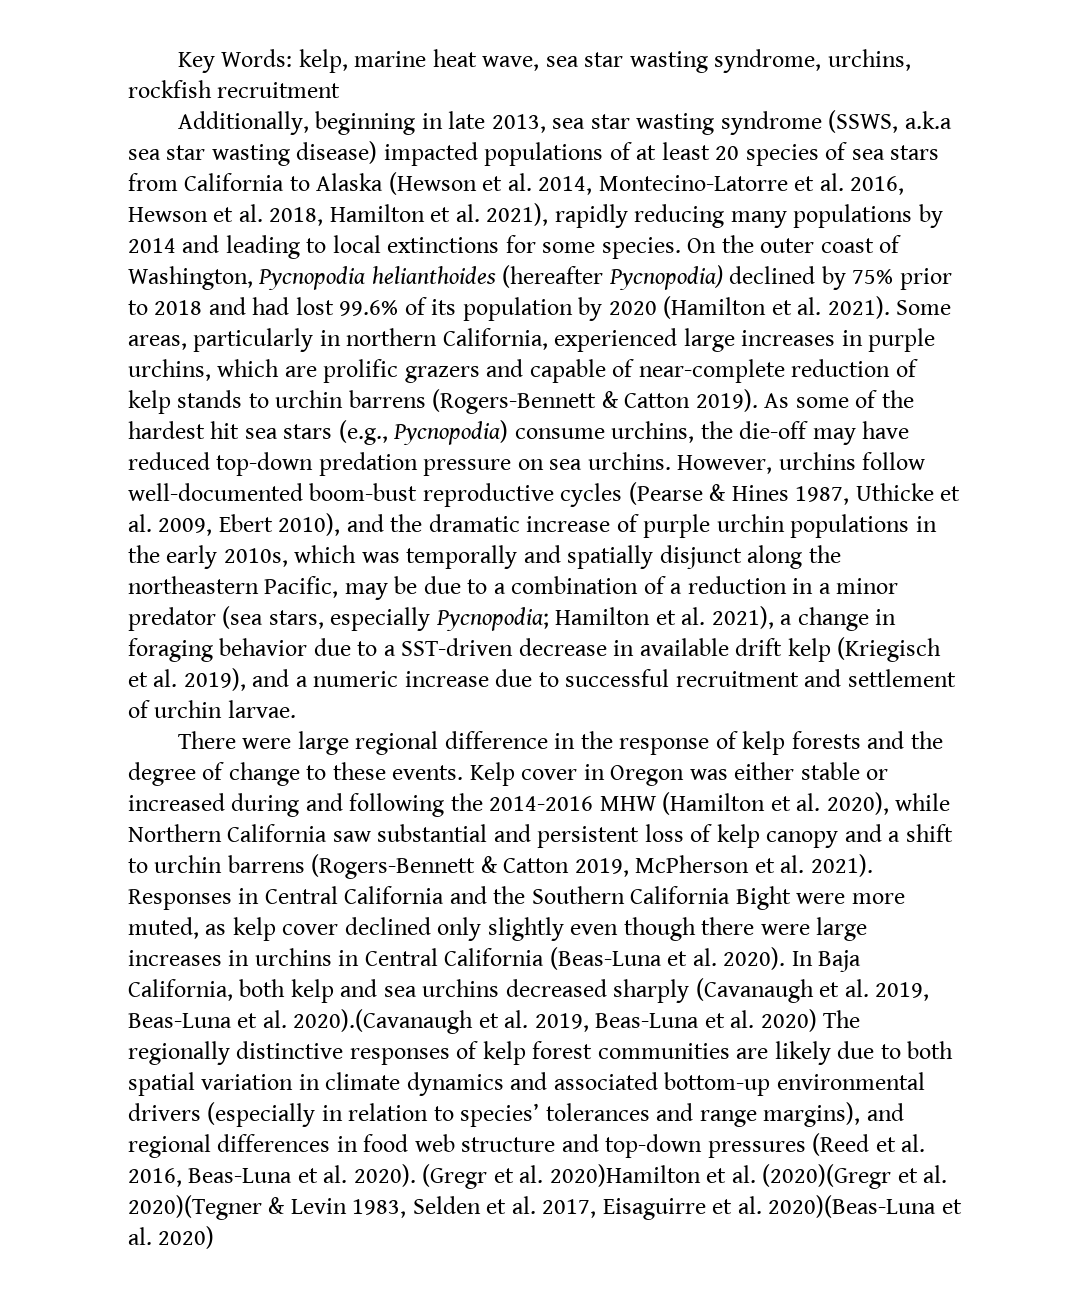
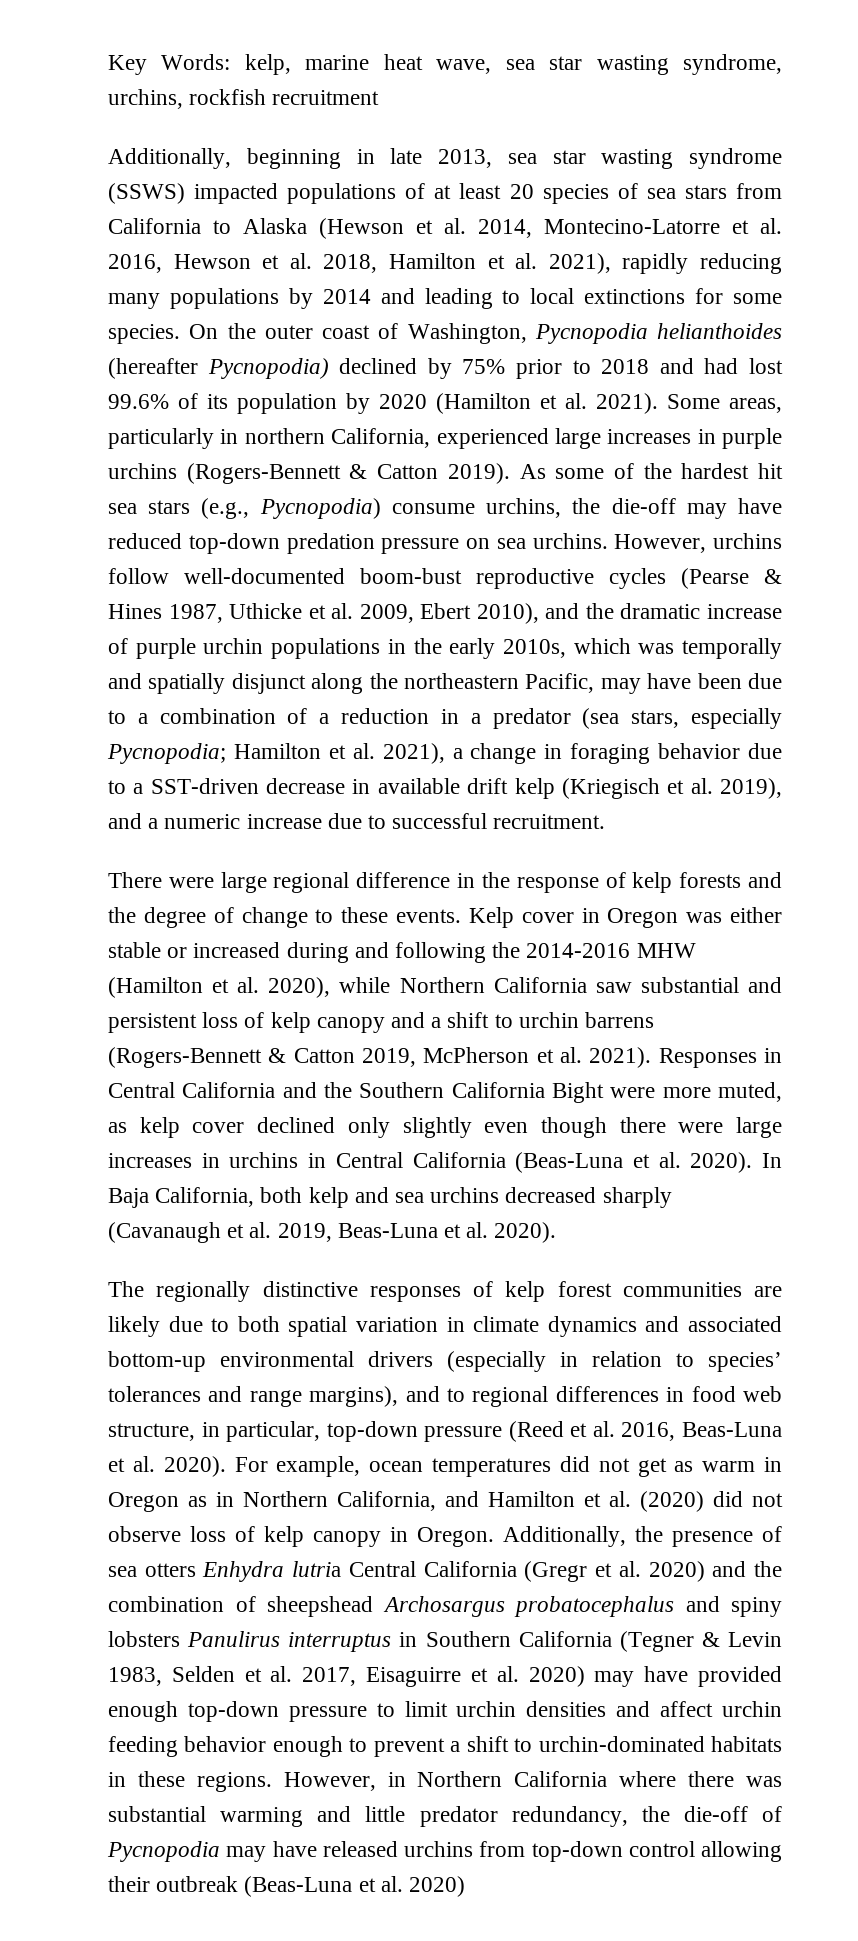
- Additionally, beginning in late 2013, sea star wasting syndrome (SSWS, a.k.a sea star wasting disease) impacted populations of at least 20 species of sea stars from California to Alaska (Hewson et al. 2014, Montecino-Latorre et al. 2016, Hewson et al. 2018, Hamilton et al. 2021), rapidly reducing many populations by 2014 and leading to local extinctions for some species.
+ Additionally, beginning in late 2013, sea star wasting syndrome (SSWS) impacted populations of at least 20 species of sea stars from California to Alaska (Hewson et al. 2014, Montecino-Latorre et al. 2016, Hewson et al. 2018, Hamilton et al. 2021), rapidly reducing many populations by 2014 and leading to local extinctions for some species.
- Some areas, particularly in northern California, experienced large increases in purple urchins, which are prolific grazers and capable of near-complete reduction of kelp stands to urchin barrens (Rogers-Bennett & Catton 2019).
+ Some areas, particularly in northern California, experienced large increases in purple urchins (Rogers-Bennett & Catton 2019).
- However, urchins follow well-documented boom-bust reproductive cycles (Pearse & Hines 1987, Uthicke et al. 2009, Ebert 2010), and the dramatic increase of purple urchin populations in the early 2010s, which was temporally and spatially disjunct along the northeastern Pacific, may be due to a combination of a reduction in a minor predator (sea stars, especially Pycnopodia;
+ However, urchins follow well-documented boom-bust reproductive cycles (Pearse & Hines 1987, Uthicke et al. 2009, Ebert 2010), and the dramatic increase of purple urchin populations in the early 2010s, which was temporally and spatially disjunct along the northeastern Pacific, may have been due to a combination of a reduction in a predator (sea stars, especially Pycnopodia;
- Hamilton et al. 2021), a change in foraging behavior due to a SST-driven decrease in available drift kelp (Kriegisch et al. 2019), and a numeric increase due to successful recruitment and settlement of urchin larvae.
+ Hamilton et al. 2021), a change in foraging behavior due to a SST-driven decrease in available drift kelp (Kriegisch et al. 2019), and a numeric increase due to successful recruitment.
- In Baja California, both kelp and sea urchins decreased sharply (Cavanaugh et al. 2019, Beas-Luna et al. 2020).(Cavanaugh et al. 2019, Beas-Luna et al. 2020) The regionally distinctive responses of kelp forest communities are likely due to both spatial variation in climate dynamics and associated bottom-up environmental drivers (especially in relation to species’ tolerances and range margins), and regional differences in food web structure and top-down pressures (Reed et al. 2016, Beas-Luna et al. 2020).
+ In Baja California, both kelp and sea urchins decreased sharply (Cavanaugh et al. 2019, Beas-Luna et al. 2020).
+ The regionally distinctive responses of kelp forest communities are likely due to both spatial variation in climate dynamics and associated bottom-up environmental drivers (especially in relation to species’ tolerances and range margins), and to regional differences in food web structure, in particular, top-down pressure (Reed et al. 2016, Beas-Luna et al. 2020).
- (Gregr et al. 2020)Hamilton et al. (2020)(Gregr et al. 2020)(Tegner & Levin 1983, Selden et al. 2017, Eisaguirre et al. 2020)(Beas-Luna et al. 2020)
+ For example, ocean temperatures did not get as warm in Oregon as in Northern California, and Hamilton et al. (2020) did not observe loss of kelp canopy in Oregon. Additionally, the presence of sea otters Enhydra lutria Central California (Gregr et al. 2020) and the combination of sheepshead Archosargus probatocephalus and spiny lobsters Panulirus interruptus in Southern California (Tegner & Levin 1983, Selden et al. 2017, Eisaguirre et al. 2020) may have provided enough top-down pressure to limit urchin densities and affect urchin feeding behavior enough to prevent a shift to urchin-dominated habitats in these regions. However, in Northern California where there was substantial warming and little predator redundancy, the die-off of Pycnopodia may have released urchins from top-down control allowing their outbreak (Beas-Luna et al. 2020)

